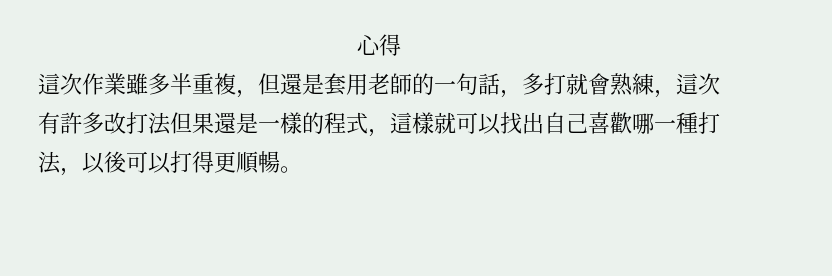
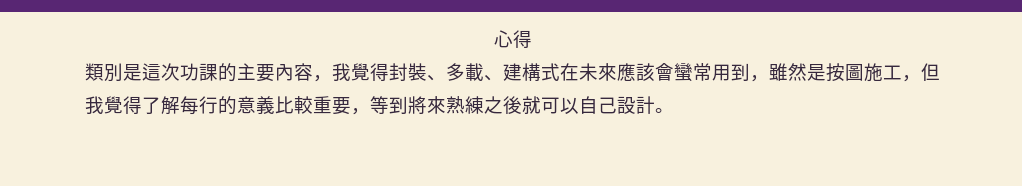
- 這次作業雖多半重複，但還是套用老師的一句話，多打就會熟練，這次有許多改打法但果還是一樣的程式，這樣就可以找出自己喜歡哪一種打法，以後可以打得更順暢。
+ 類別是這次功課的主要內容，我覺得封裝、多載、建構式在未來應該會蠻常用到，雖然是按圖施工，但我覺得了解每行的意義比較重要，等到將來熟練之後就可以自己設計。

